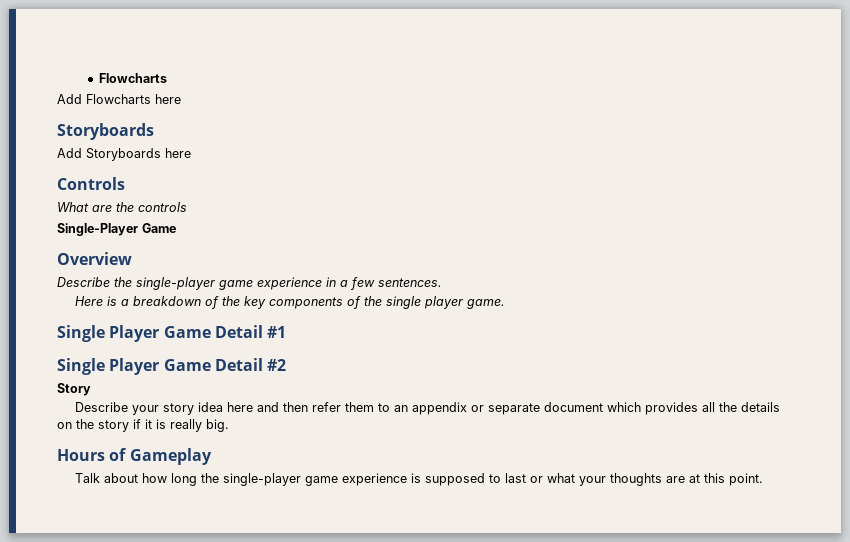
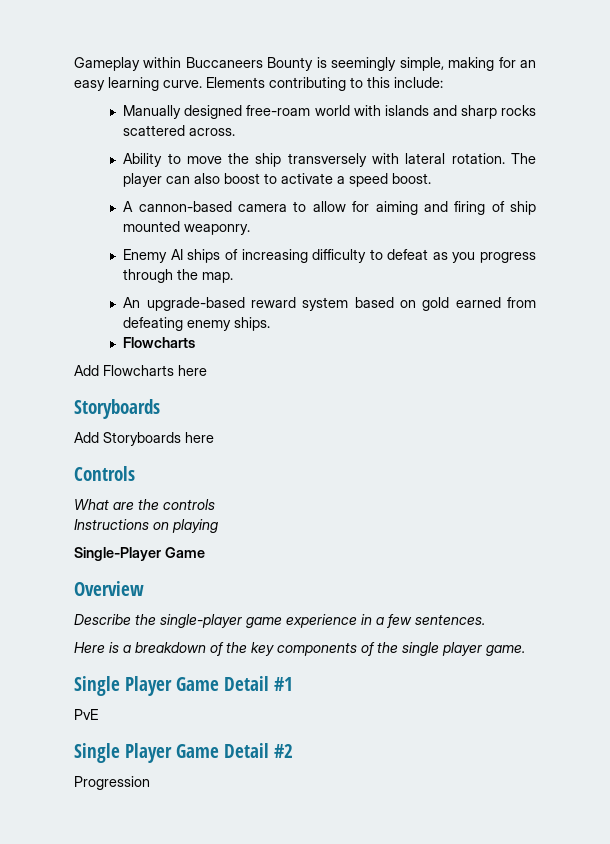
+ Gameplay within Buccaneers Bounty is seemingly simple, making for an easy learning curve. Elements contributing to this include:
+ Manually designed free-roam world with islands and sharp rocks scattered across.
+ Ability to move the ship transversely with lateral rotation. The player can also boost to activate a speed boost.
+ A cannon-based camera to allow for aiming and firing of ship mounted weaponry.
+ Enemy AI ships of increasing difficulty to defeat as you progress through the map.
+ An upgrade-based reward system based on gold earned from defeating enemy ships.
+ Instructions on playing
+ PvE
- Story
- Describe your story idea here and then refer them to an appendix or separate document which provides all the details on the story if it is really big.
- Hours of Gameplay
- Talk about how long the single-player game experience is supposed to last or what your thoughts are at this point.
+ Progression

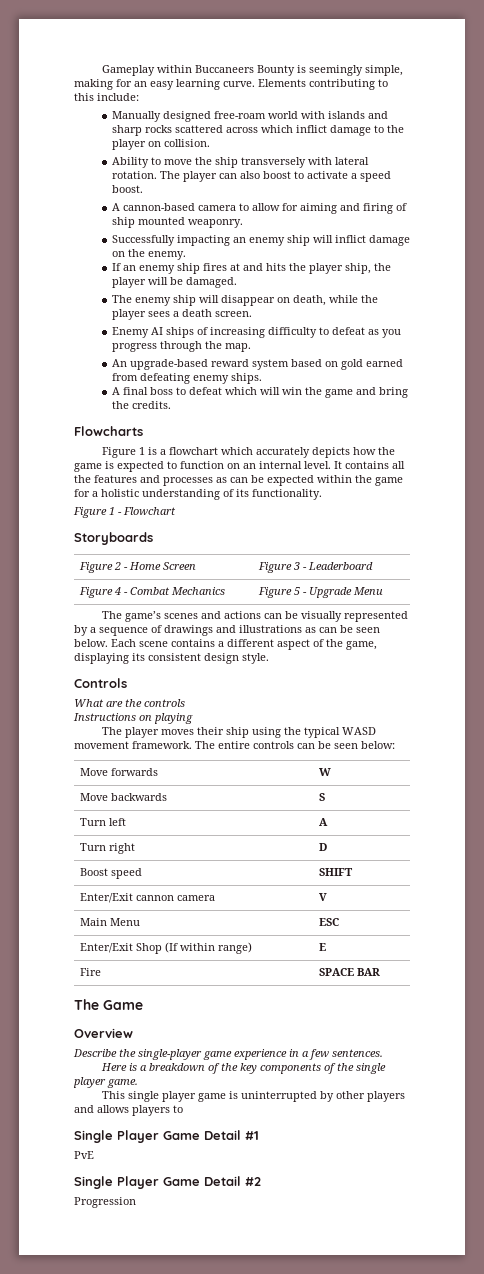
- Manually designed free-roam world with islands and sharp rocks scattered across.
+ Manually designed free-roam world with islands and sharp rocks scattered across which inflict damage to the player on collision.
+ Successfully impacting an enemy ship will inflict damage on the enemy.
+ If an enemy ship fires at and hits the player ship, the player will be damaged.
+ The enemy ship will disappear on death, while the player sees a death screen.
  An upgrade-based reward system based on gold earned from defeating enemy ships.
+ A final boss to defeat which will win the game and bring the credits.
  Flowcharts
- Add Flowcharts here
+ Figure 1 is a flowchart which accurately depicts how the game is expected to function on an internal level. It contains all the features and processes as can be expected within the game for a holistic understanding of its functionality.
+ Figure 1 - Flowchart
  Storyboards
- Add Storyboards here
+ Figure 2 - Home Screen | Figure 3 - Leaderboard
+ Figure 4 - Combat Mechanics | Figure 5 - Upgrade Menu
+ The game’s scenes and actions can be visually represented by a sequence of drawings and illustrations as can be seen below. Each scene contains a different aspect of the game, displaying its consistent design style.
- Single-Player Game
+ The player moves their ship using the typical WASD movement framework. The entire controls can be seen below:
+ Move forwards | W
+ Move backwards | S
+ Turn left | A
+ Turn right | D
+ Boost speed | SHIFT
+ Enter/Exit cannon camera | V
+ Main Menu | ESC
+ Enter/Exit Shop (If within range) | E
+ Fire | SPACE BAR
+ The Game
+ This single player game is uninterrupted by other players and allows players to

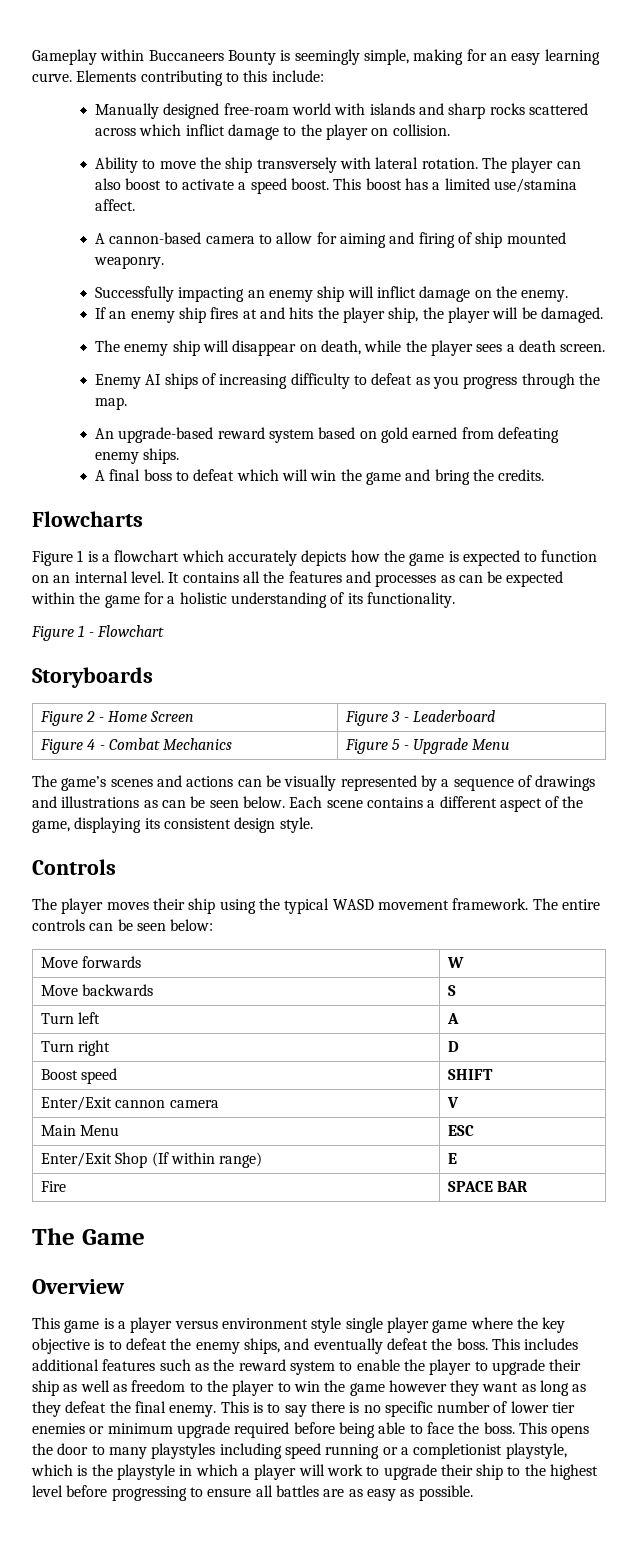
+ This boost has a limited use/stamina affect.
- What are the controls
- Instructions on playing
- Describe the single-player game experience in a few sentences.
- Here is a breakdown of the key components of the single player game.
- This single player game is uninterrupted by other players and allows players to
- Single Player Game Detail #1
- PvE
- Single Player Game Detail #2
- Progression
+ This game is a player versus environment style single player game where the key objective is to defeat the enemy ships, and eventually defeat the boss. This includes additional features such as the reward system to enable the player to upgrade their ship as well as freedom to the player to win the game however they want as long as they defeat the final enemy. This is to say there is no specific number of lower tier enemies or minimum upgrade required before being able to face the boss. This opens the door to many playstyles including speed running or a completionist playstyle, which is the playstyle in which a player will work to upgrade their ship to the highest level before progressing to ensure all battles are as easy as possible.

